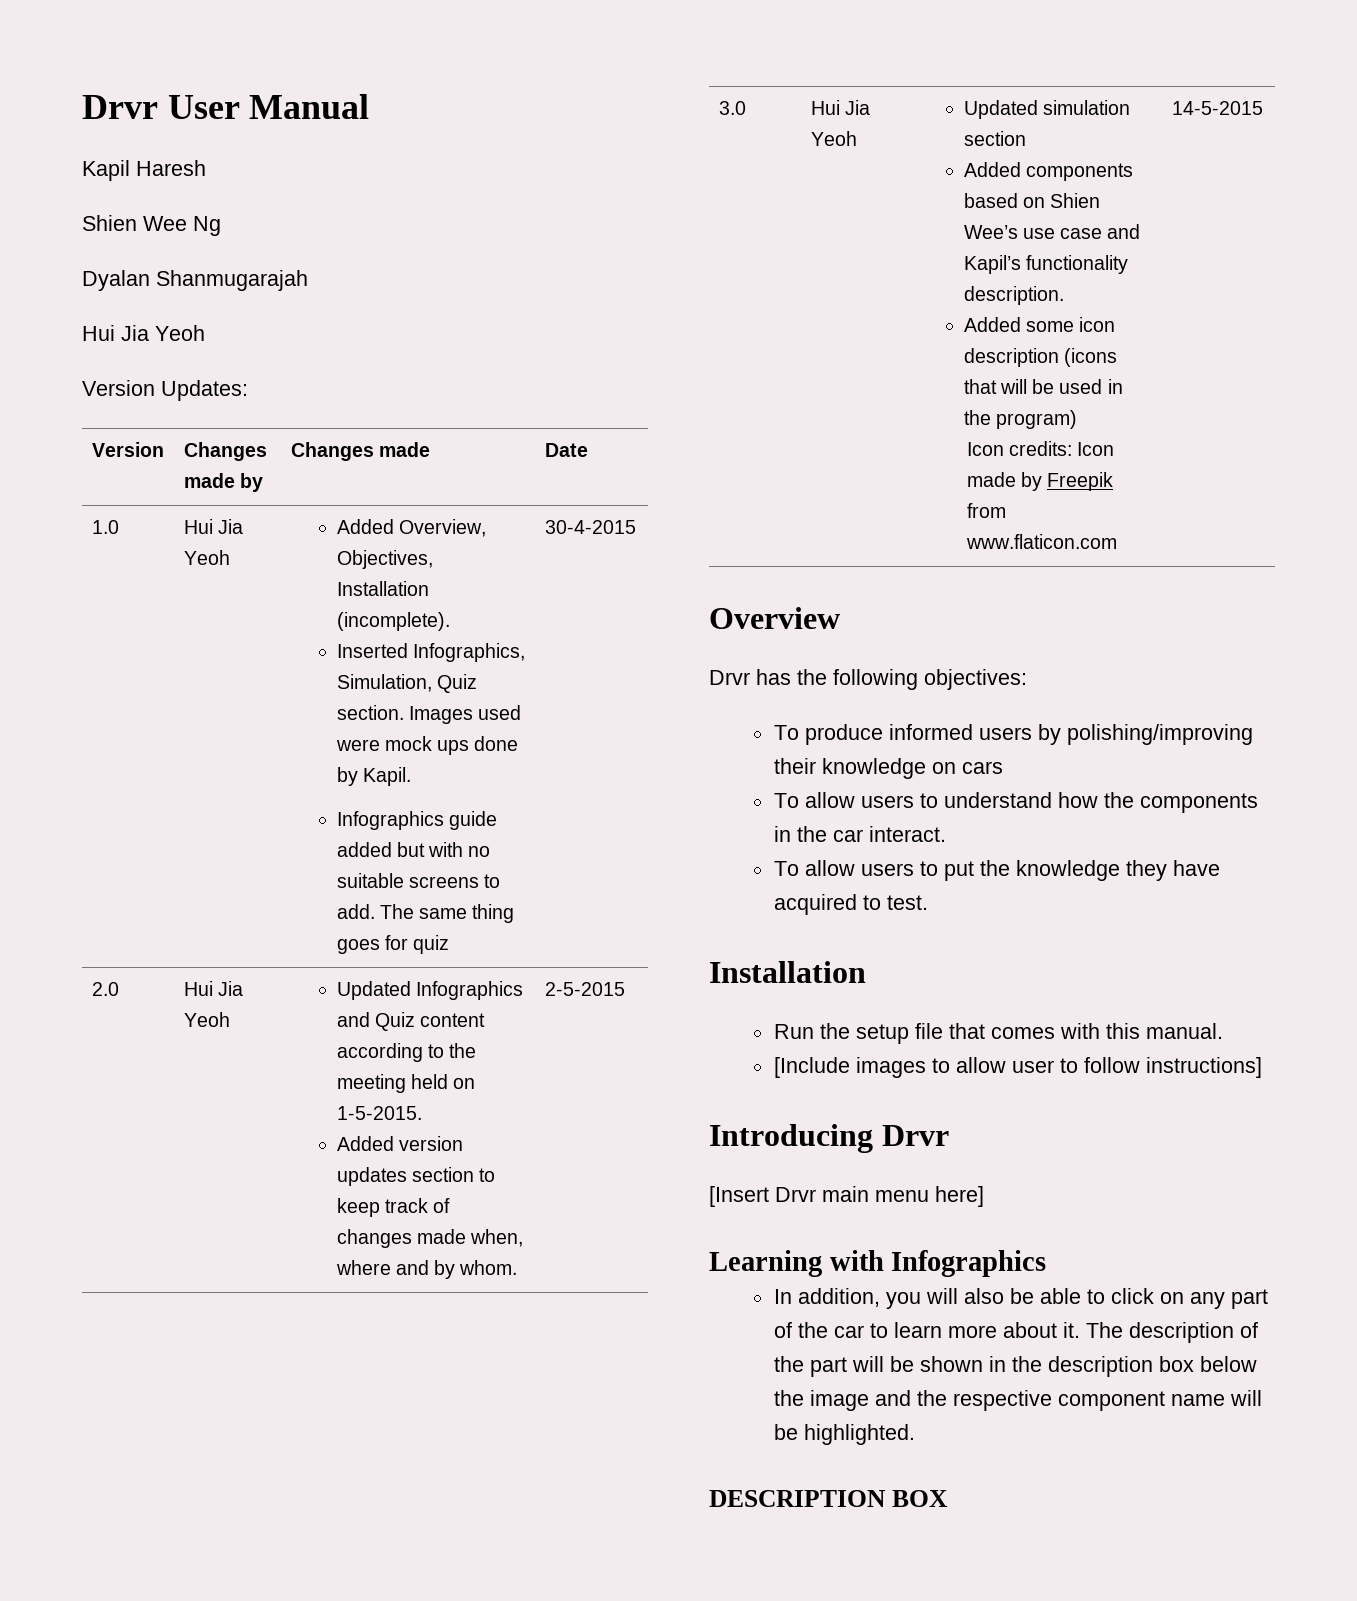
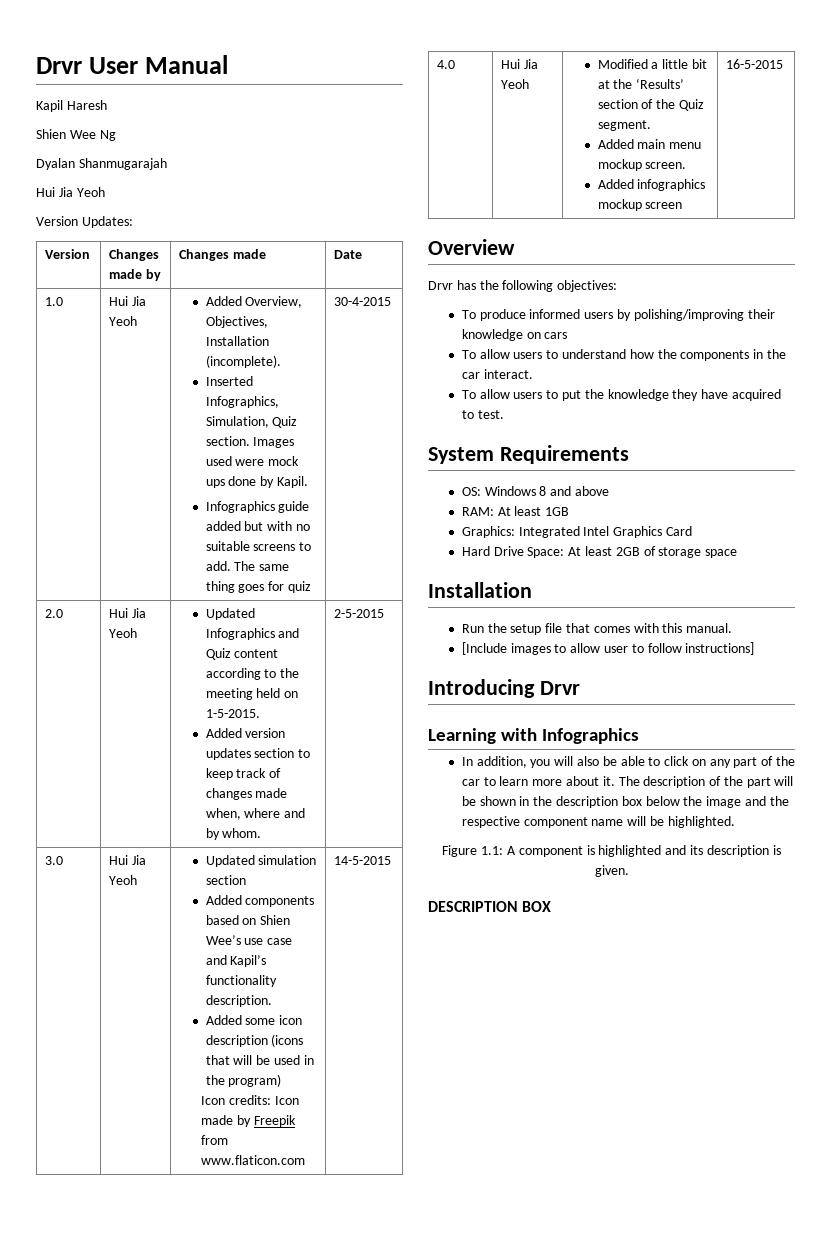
+ 4.0 | Hui Jia Yeoh | Modified a little bit at the ‘Results’ section of the Quiz segment.
+ Added main menu mockup screen.
+ Added infographics mockup screen | 16-5-2015
+ System Requirements
+ OS: Windows 8 and above
+ RAM: At least 1GB
+ Graphics: Integrated Intel Graphics Card
+ Hard Drive Space: At least 2GB of storage space
- [Insert Drvr main menu here]
+ Figure 1.1: A component is highlighted and its description is given.

